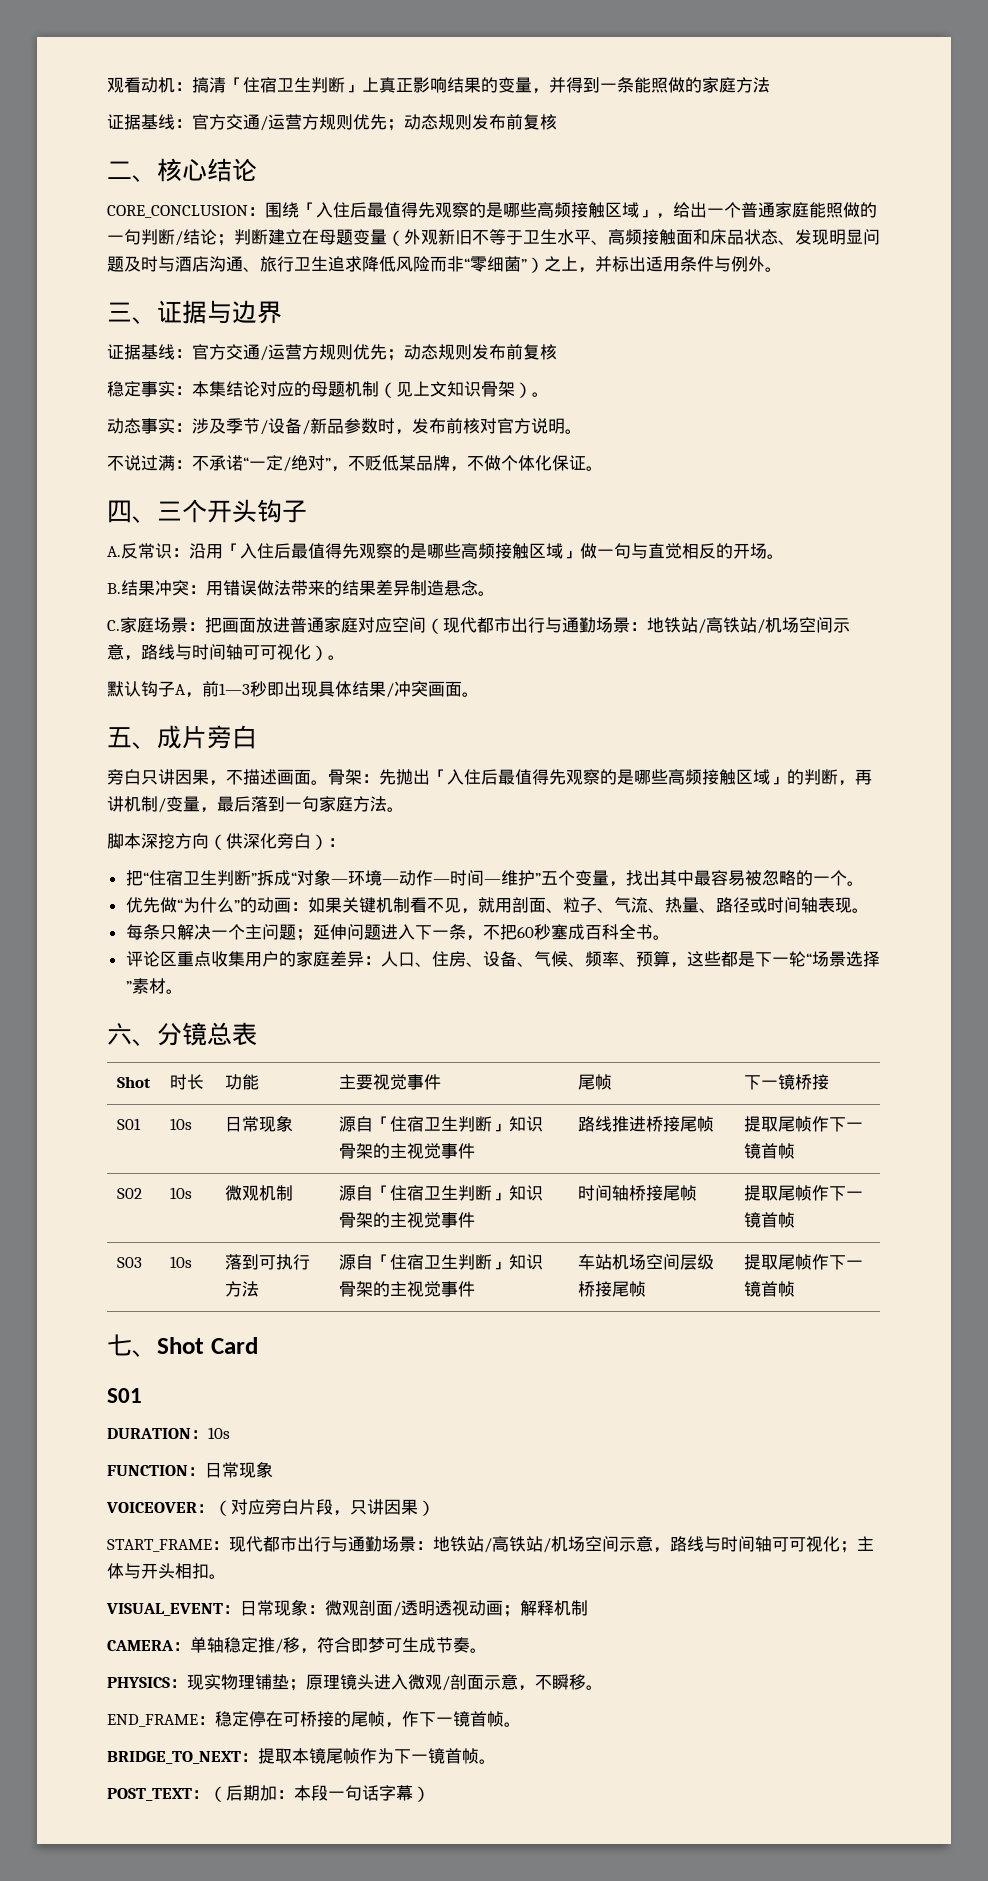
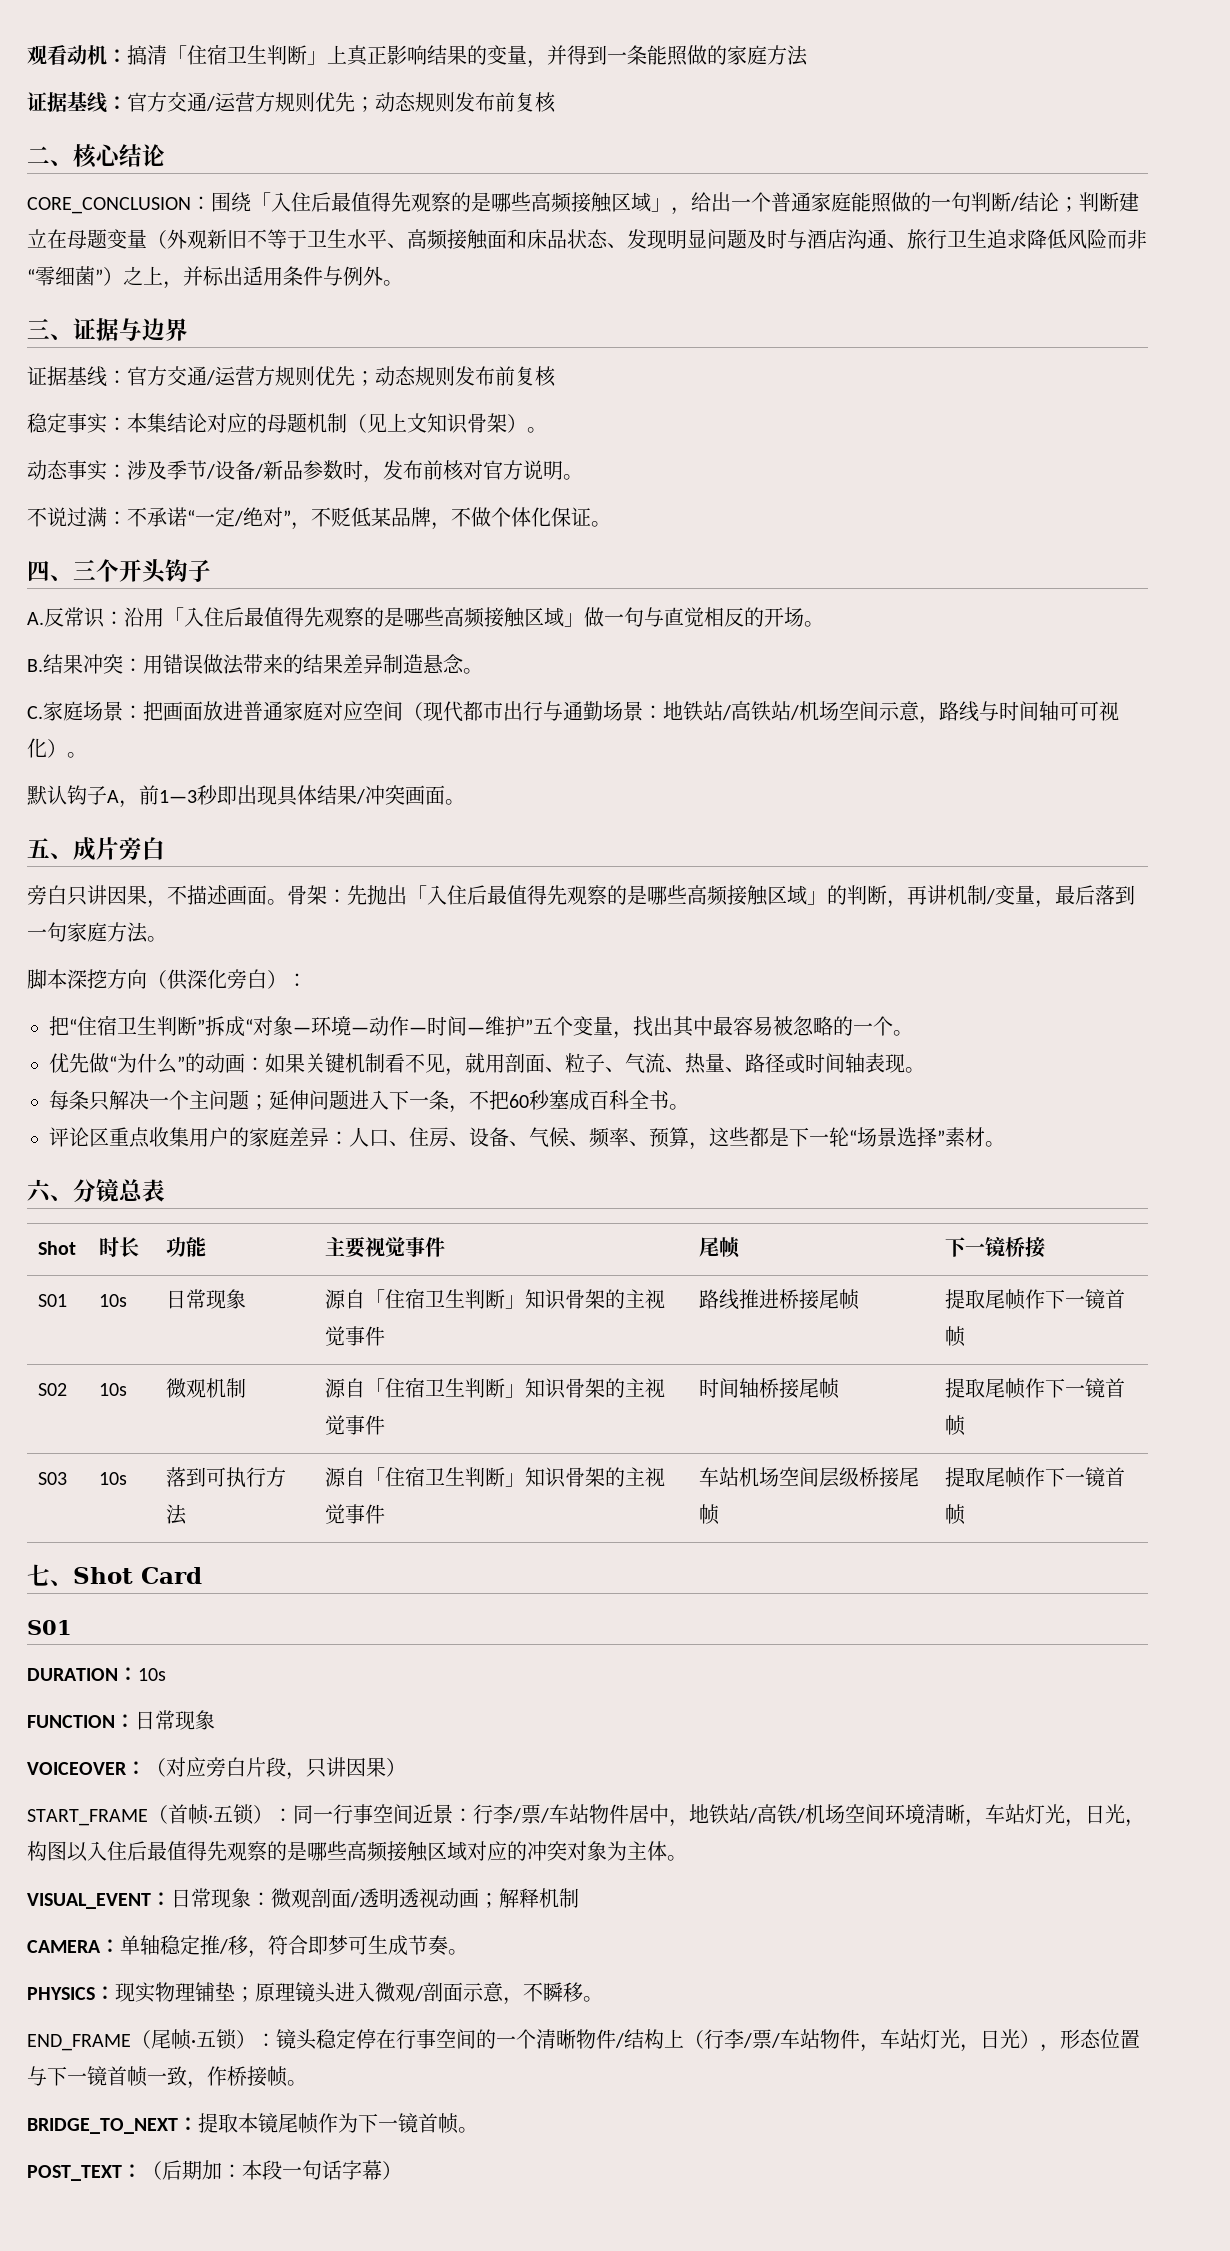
- START_FRAME：现代都市出行与通勤场景：地铁站/高铁站/机场空间示意，路线与时间轴可可视化；主体与开头相扣。
+ START_FRAME（首帧·五锁）：同一行事空间近景：行李/票/车站物件居中，地铁站/高铁/机场空间环境清晰，车站灯光，日光，构图以入住后最值得先观察的是哪些高频接触区域对应的冲突对象为主体。
- END_FRAME：稳定停在可桥接的尾帧，作下一镜首帧。
+ END_FRAME（尾帧·五锁）：镜头稳定停在行事空间的一个清晰物件/结构上（行李/票/车站物件，车站灯光，日光），形态位置与下一镜首帧一致，作桥接帧。

